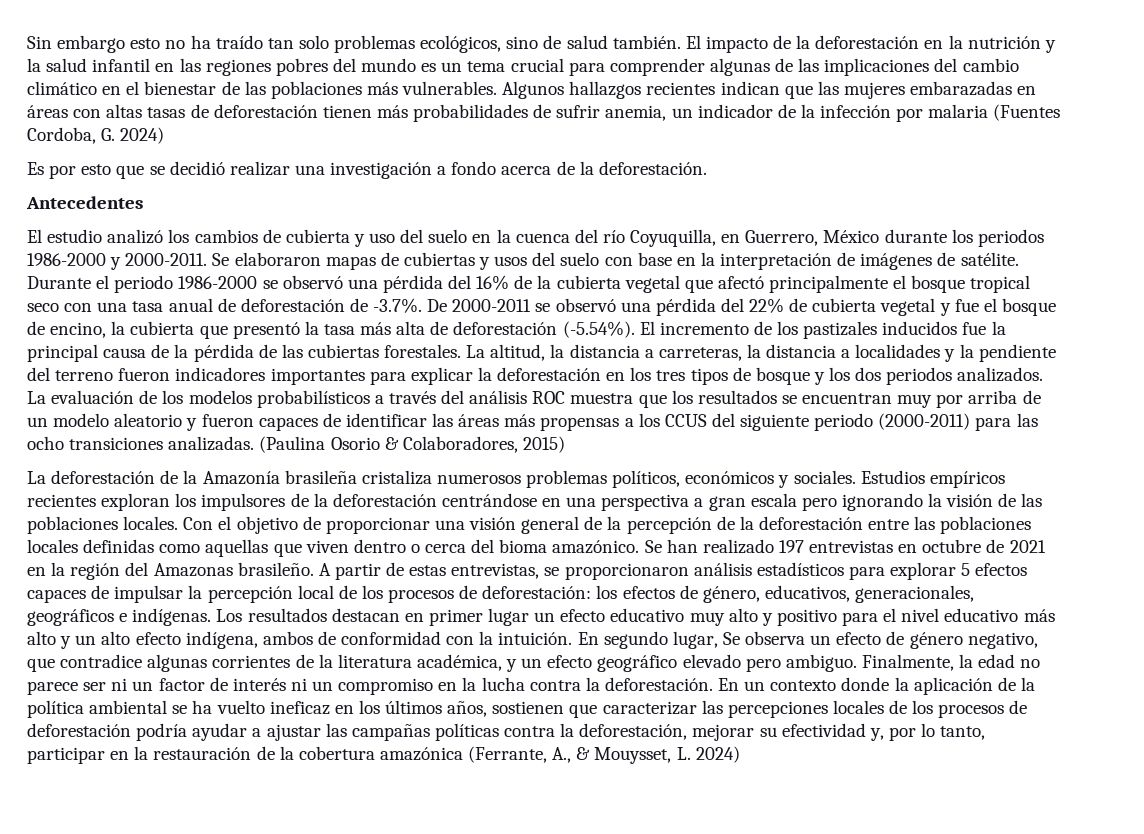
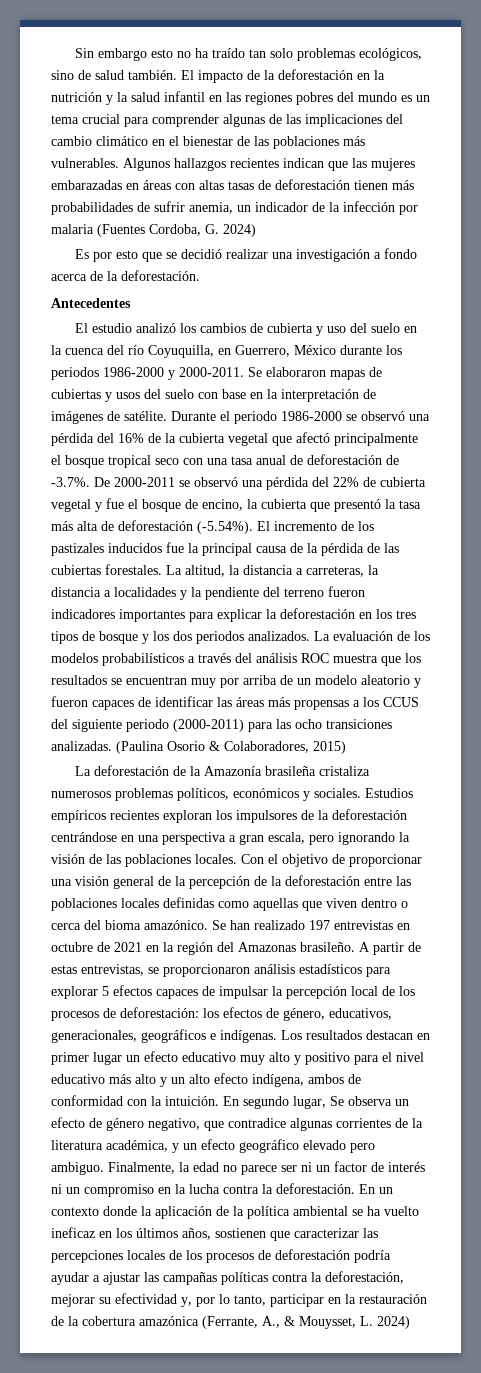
- Estudios empíricos recientes exploran los impulsores de la deforestación centrándose en una perspectiva a gran escala pero ignorando la visión de las poblaciones locales.
+ Estudios empíricos recientes exploran los impulsores de la deforestación centrándose en una perspectiva a gran escala, pero ignorando la visión de las poblaciones locales.

